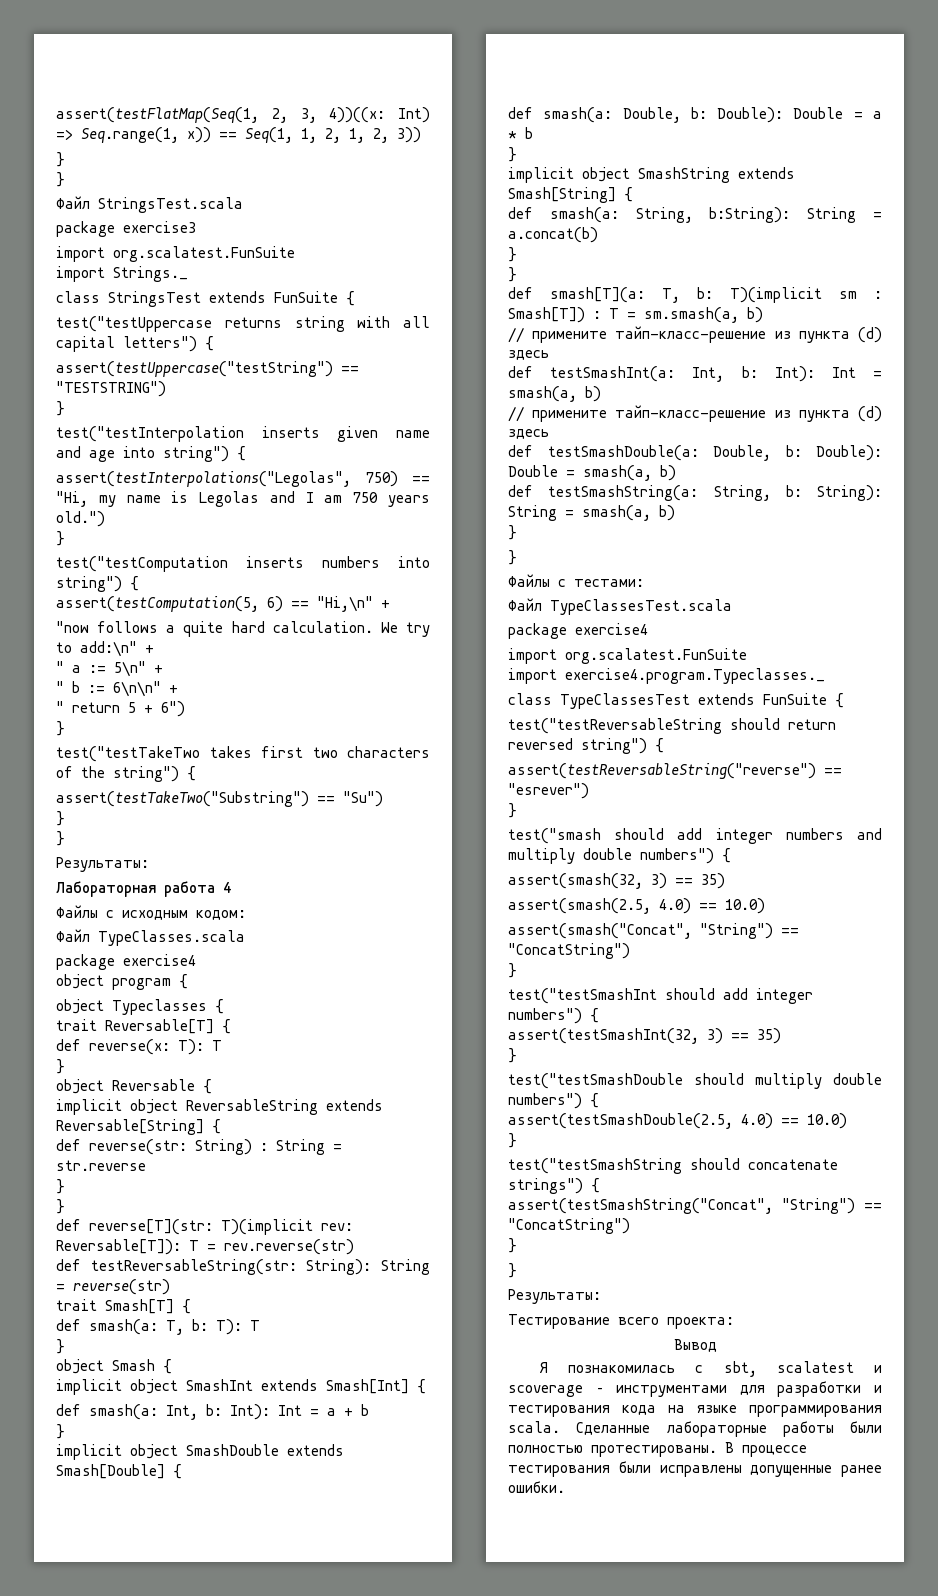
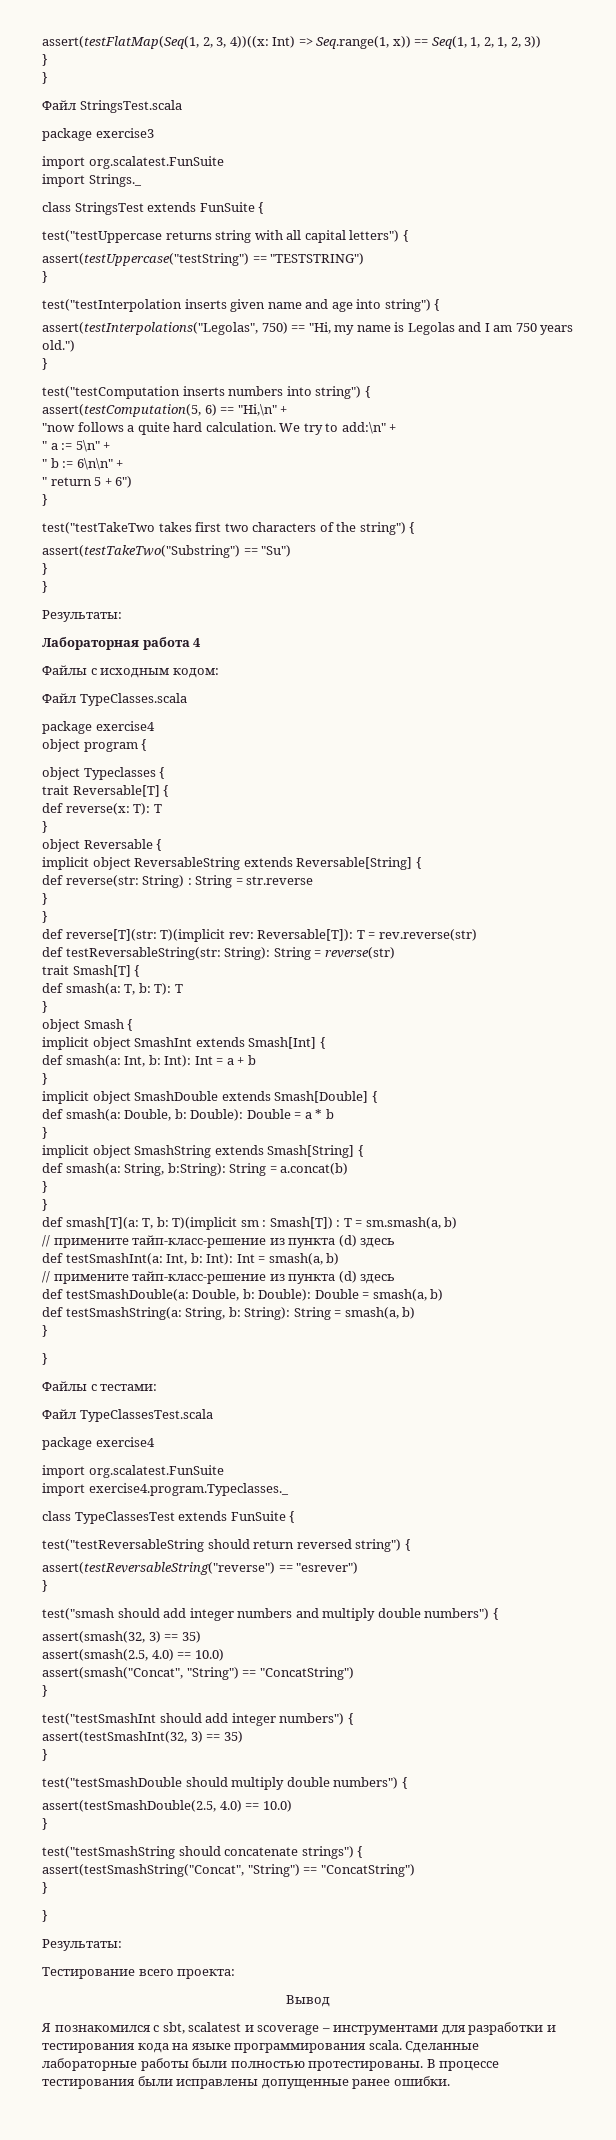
- Я познакомилась с sbt, scalatest и scoverage – инструментами для разработки и тестирования кода на языке программирования scala.
+ Я познакомился с sbt, scalatest и scoverage – инструментами для разработки и тестирования кода на языке программирования scala.

